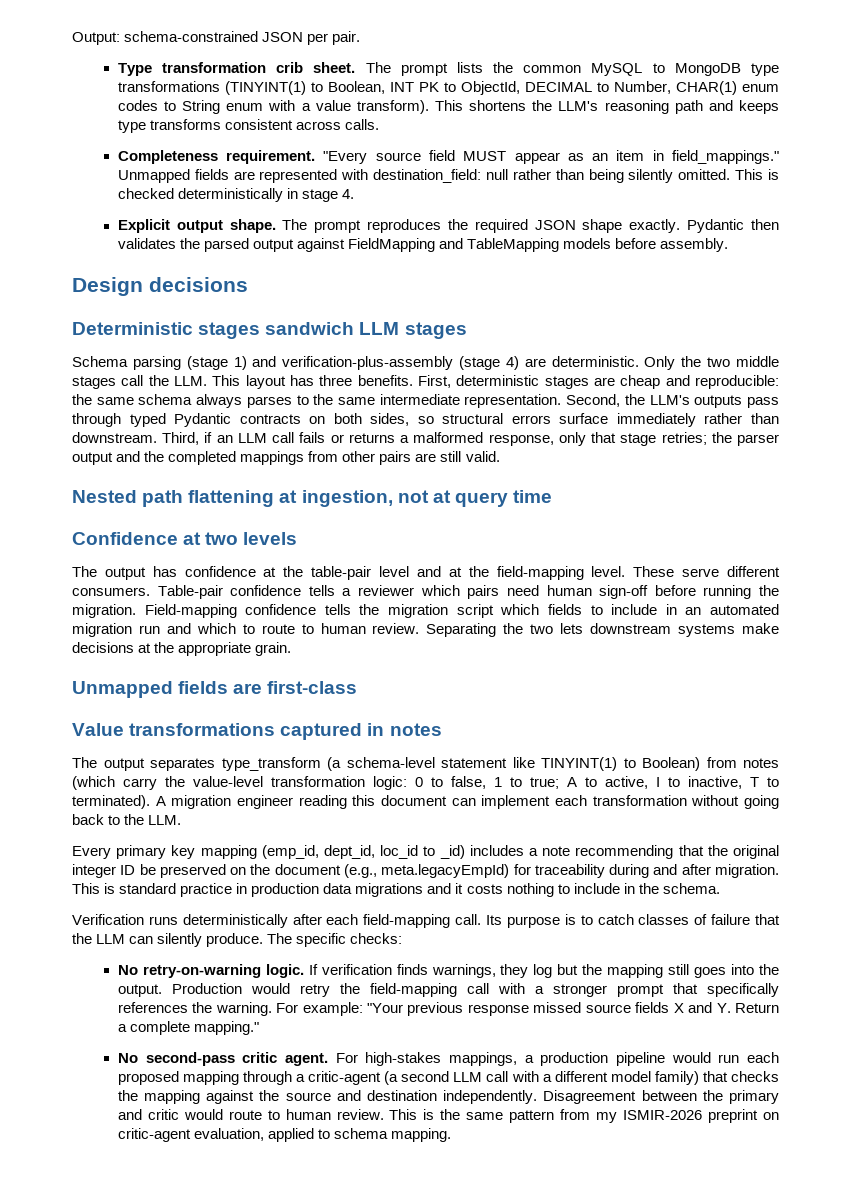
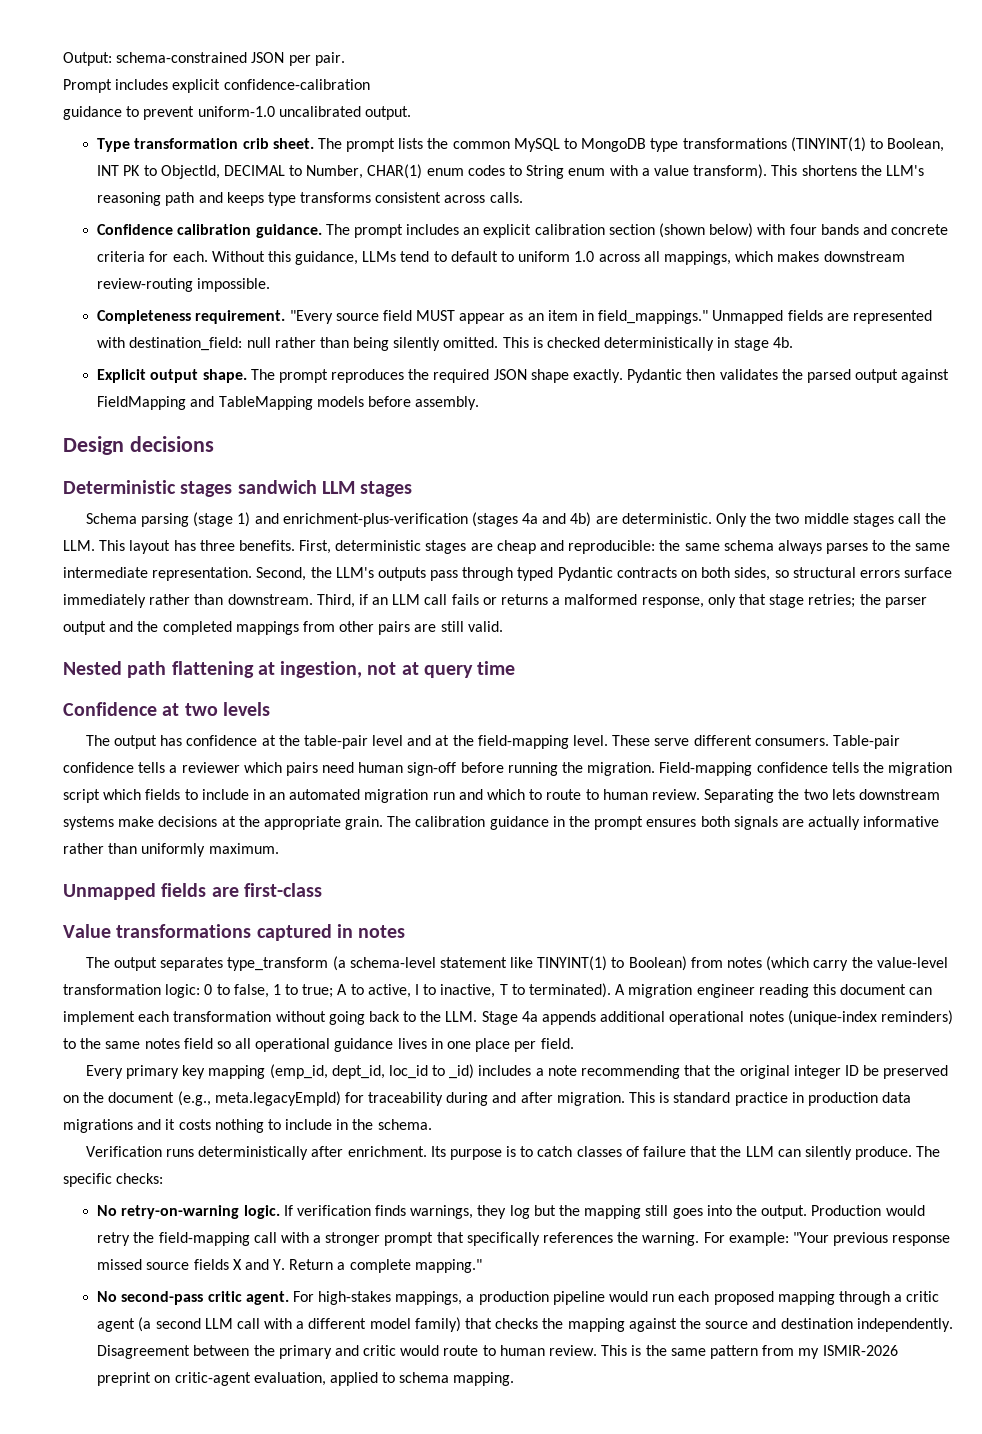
+ Prompt includes explicit confidence-calibration
+ guidance to prevent uniform-1.0 uncalibrated output.
+ Confidence calibration guidance. The prompt includes an explicit calibration section (shown below) with four bands and concrete criteria for each. Without this guidance, LLMs tend to default to uniform 1.0 across all mappings, which makes downstream review-routing impossible.
- This is checked deterministically in stage 4.
+ This is checked deterministically in stage 4b.
- Schema parsing (stage 1) and verification-plus-assembly (stage 4) are deterministic.
+ Schema parsing (stage 1) and enrichment-plus-verification (stages 4a and 4b) are deterministic.
+ The calibration guidance in the prompt ensures both signals are actually informative rather than uniformly maximum.
- A migration engineer reading this document can implement each transformation without going back to the LLM.
+ A migration engineer reading this document can implement each transformation without going back to the LLM. Stage 4a appends additional operational notes (unique-index reminders) to the same notes field so all operational guidance lives in one place per field.
- Verification runs deterministically after each field-mapping call.
+ Verification runs deterministically after enrichment.
- For high-stakes mappings, a production pipeline would run each proposed mapping through a critic-agent (a second LLM call with a different model family) that checks the mapping against the source and destination independently.
+ For high-stakes mappings, a production pipeline would run each proposed mapping through a critic agent (a second LLM call with a different model family) that checks the mapping against the source and destination independently.

